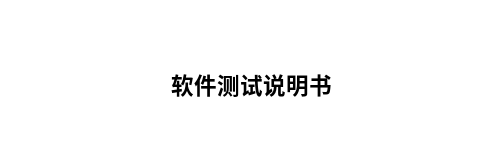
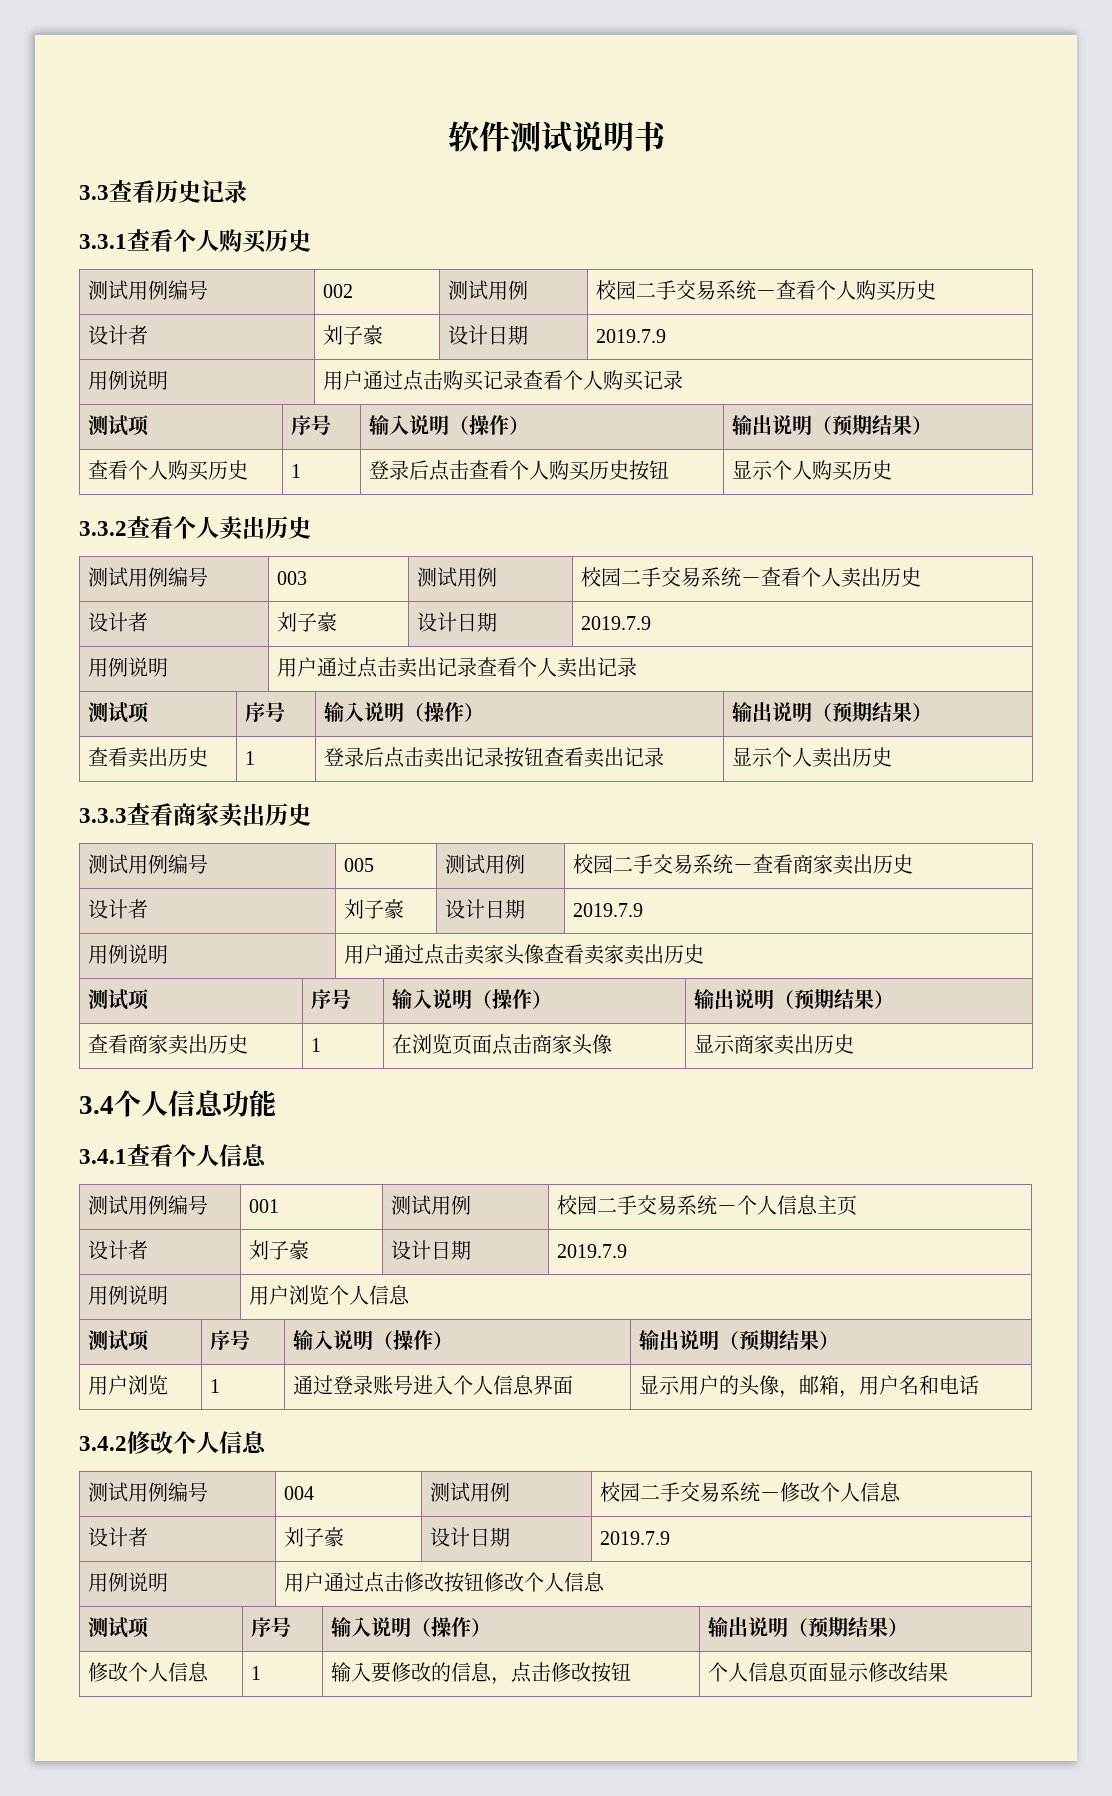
+ 3.3查看历史记录
+ 3.3.1查看个人购买历史
+ 测试用例编号 | 002 | 测试用例 | 校园二手交易系统－查看个人购买历史
+ 设计者 | 刘子豪 | 设计日期 | 2019.7.9
+ 用例说明 | 用户通过点击购买记录查看个人购买记录
+ 测试项 | 序号 | 输入说明（操作） | 输出说明（预期结果）
+ 查看个人购买历史 | 1 | 登录后点击查看个人购买历史按钮 | 显示个人购买历史
+ 3.3.2查看个人卖出历史
+ 测试用例编号 | 003 | 测试用例 | 校园二手交易系统－查看个人卖出历史
+ 设计者 | 刘子豪 | 设计日期 | 2019.7.9
+ 用例说明 | 用户通过点击卖出记录查看个人卖出记录
+ 测试项 | 序号 | 输入说明（操作） | 输出说明（预期结果）
+ 查看卖出历史 | 1 | 登录后点击卖出记录按钮查看卖出记录 | 显示个人卖出历史
+ 3.3.3查看商家卖出历史
+ 测试用例编号 | 005 | 测试用例 | 校园二手交易系统－查看商家卖出历史
+ 设计者 | 刘子豪 | 设计日期 | 2019.7.9
+ 用例说明 | 用户通过点击卖家头像查看卖家卖出历史
+ 测试项 | 序号 | 输入说明（操作） | 输出说明（预期结果）
+ 查看商家卖出历史 | 1 | 在浏览页面点击商家头像 | 显示商家卖出历史
+ 3.4个人信息功能
+ 3.4.1查看个人信息
+ 测试用例编号 | 001 | 测试用例 | 校园二手交易系统－个人信息主页
+ 设计者 | 刘子豪 | 设计日期 | 2019.7.9
+ 用例说明 | 用户浏览个人信息
+ 测试项 | 序号 | 输入说明（操作） | 输出说明（预期结果）
+ 用户浏览 | 1 | 通过登录账号进入个人信息界面 | 显示用户的头像，邮箱，用户名和电话
+ 3.4.2修改个人信息
+ 测试用例编号 | 004 | 测试用例 | 校园二手交易系统－修改个人信息
+ 设计者 | 刘子豪 | 设计日期 | 2019.7.9
+ 用例说明 | 用户通过点击修改按钮修改个人信息
+ 测试项 | 序号 | 输入说明（操作） | 输出说明（预期结果）
+ 修改个人信息 | 1 | 输入要修改的信息，点击修改按钮 | 个人信息页面显示修改结果

